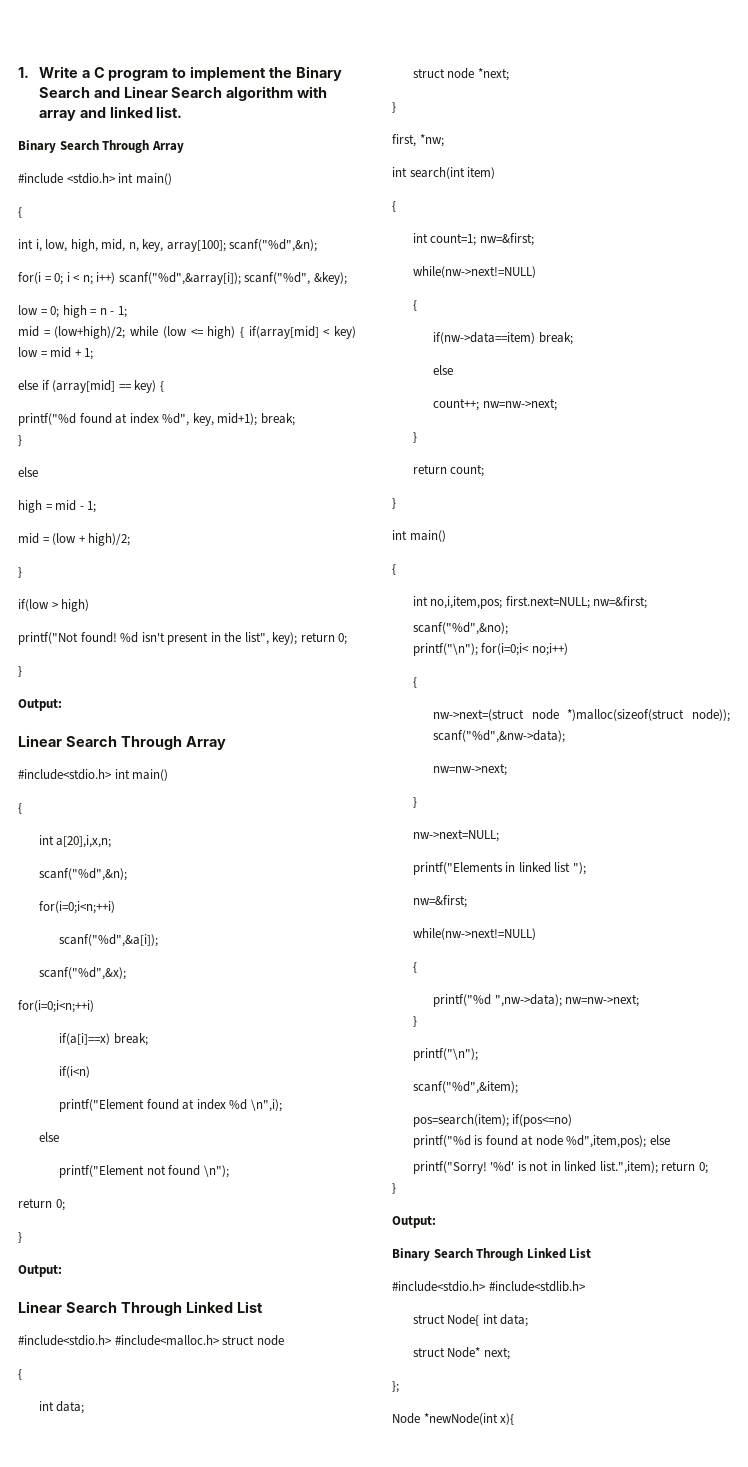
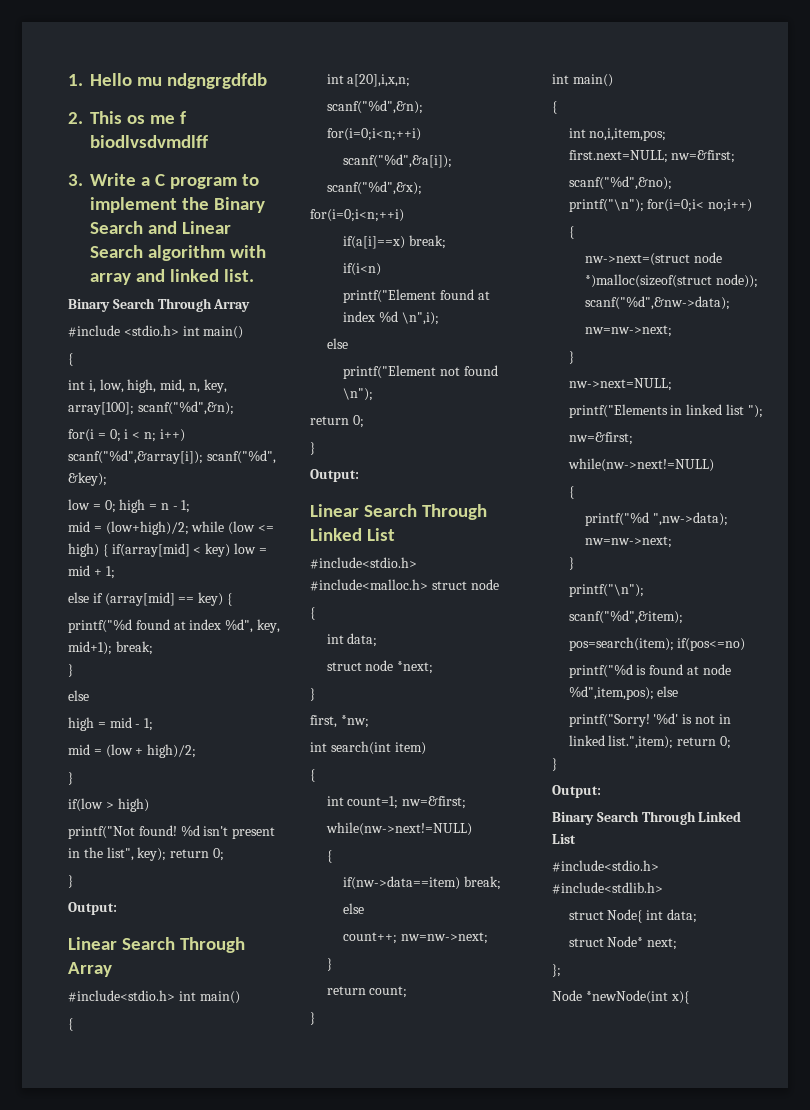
- 1. Write a C program to implement the Binary Search and Linear Search algorithm with array and linked list.
+ 1. Hello mu ndgngrgdfdb
+ 2. This os me f biodlvsdvmdlff
+ 3. Write a C program to implement the Binary Search and Linear Search algorithm with array and linked list.

